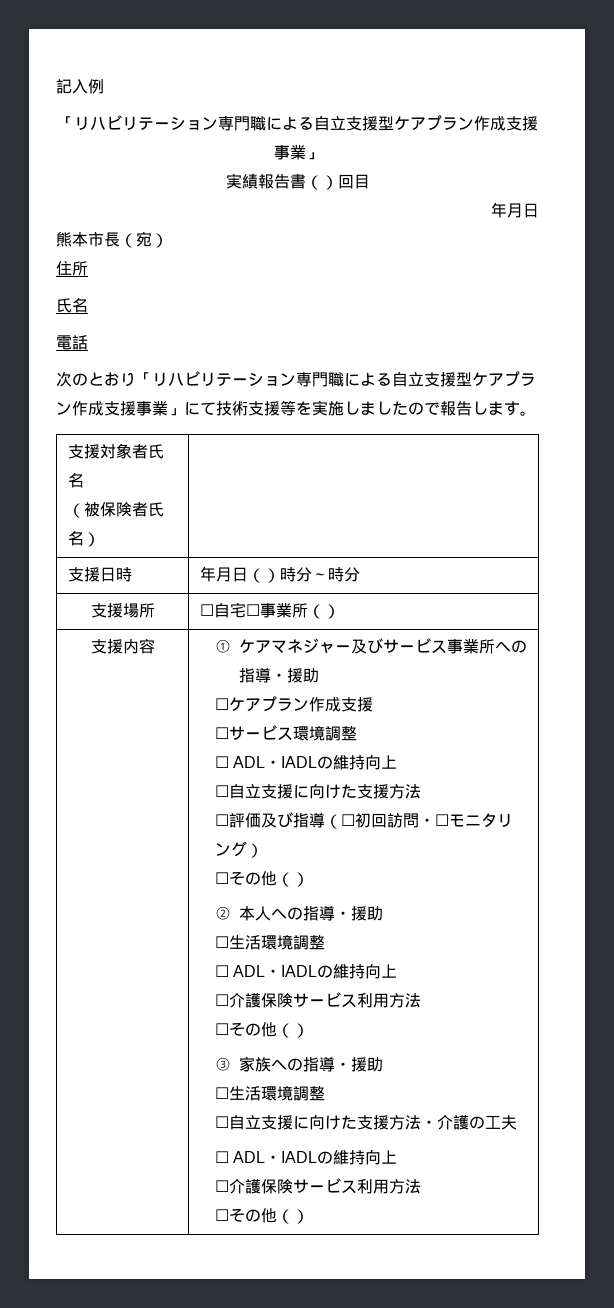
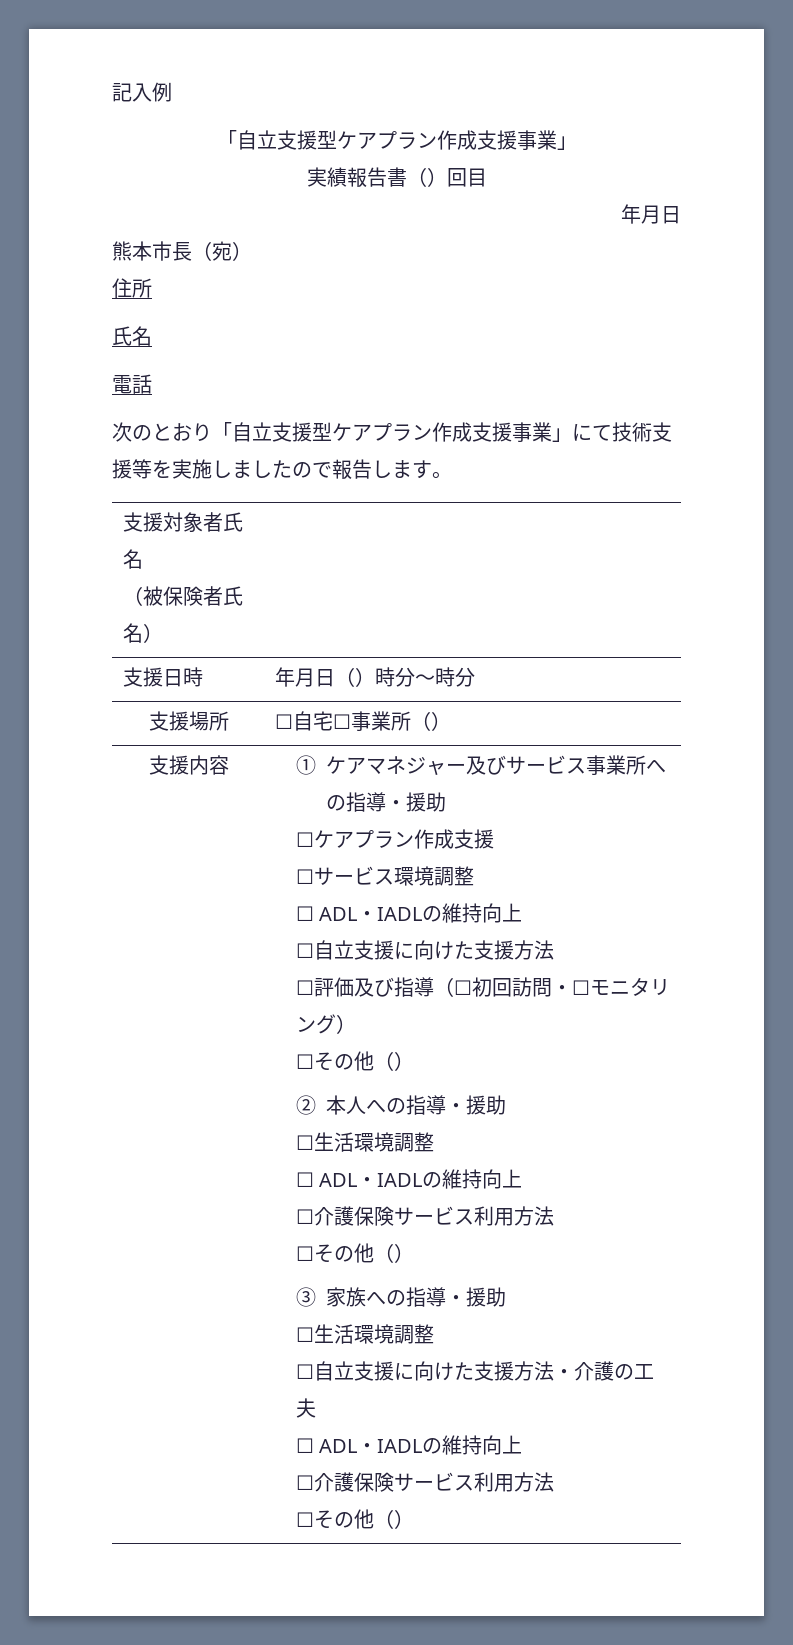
  記入例
- 「リハビリテーション専門職による自立支援型ケアプラン作成支援事業」
+ 「自立支援型ケアプラン作成支援事業」
- 次のとおり「リハビリテーション専門職による自立支援型ケアプラン作成支援事業」にて技術支援等を実施しましたので報告します。
+ 次のとおり「自立支援型ケアプラン作成支援事業」にて技術支援等を実施しましたので報告します。

